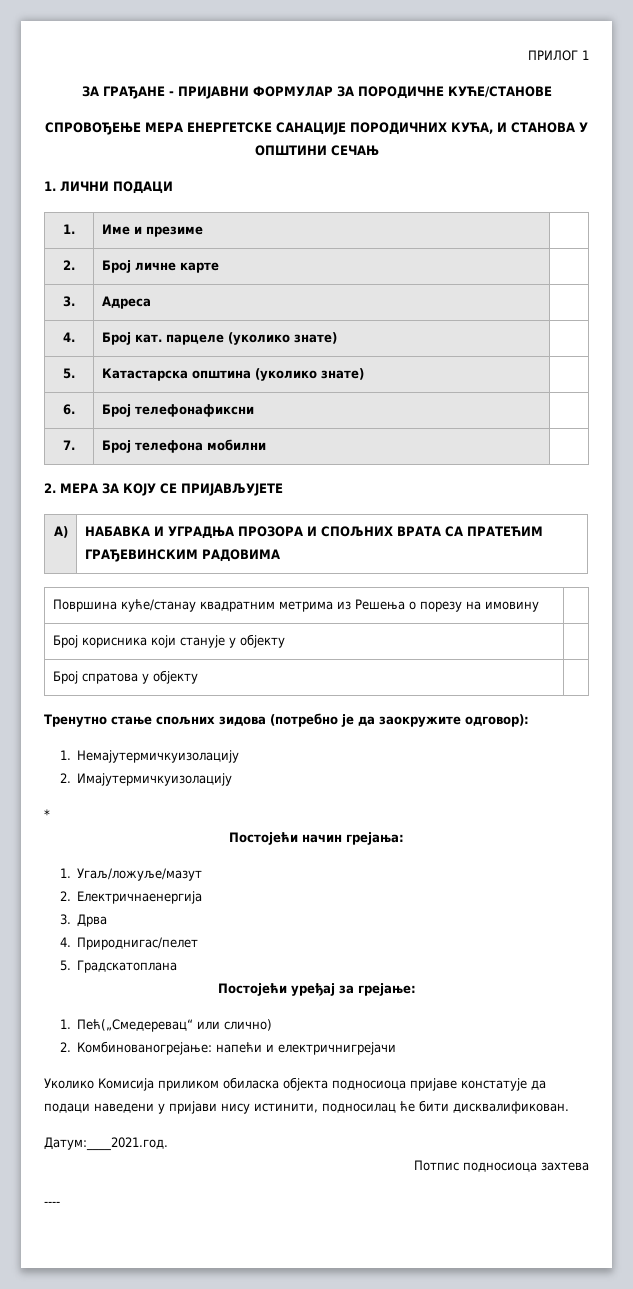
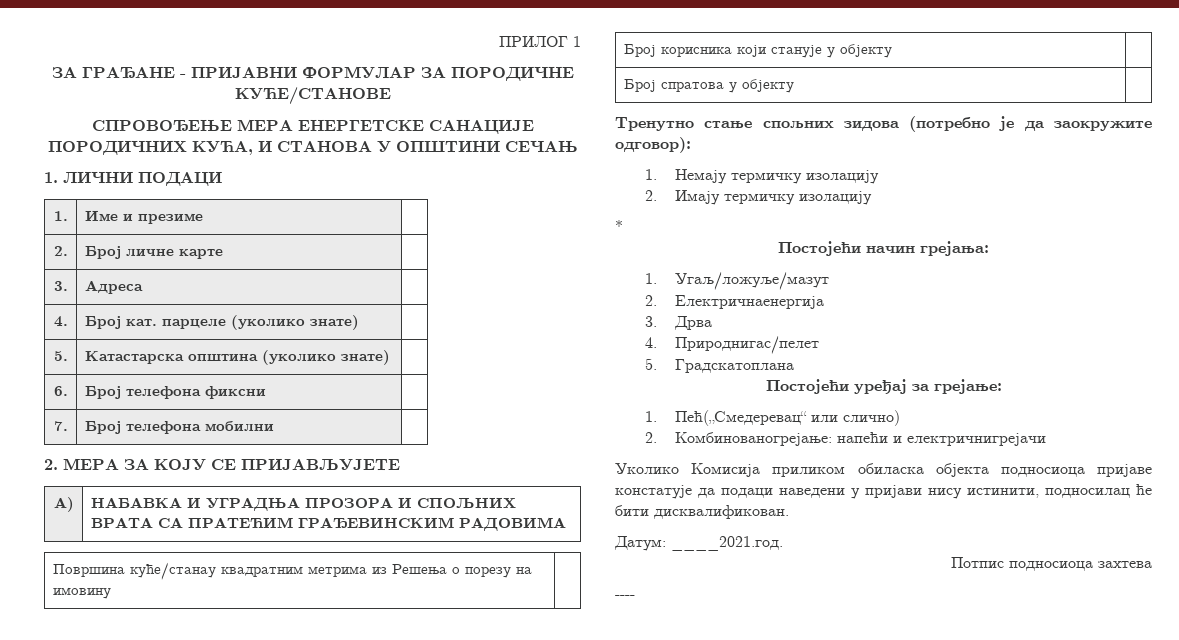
- 6. | Број телефонафиксни |
+ 6. | Број телефона фиксни |
- 1. Немајутермичкуизолацију
- 2. Имајутермичкуизолацију
+ 1. Немају термичку изолацију
+ 2. Имају термичку изолацију
- Датум:____2021.год.
+ Датум: ____2021.год.

